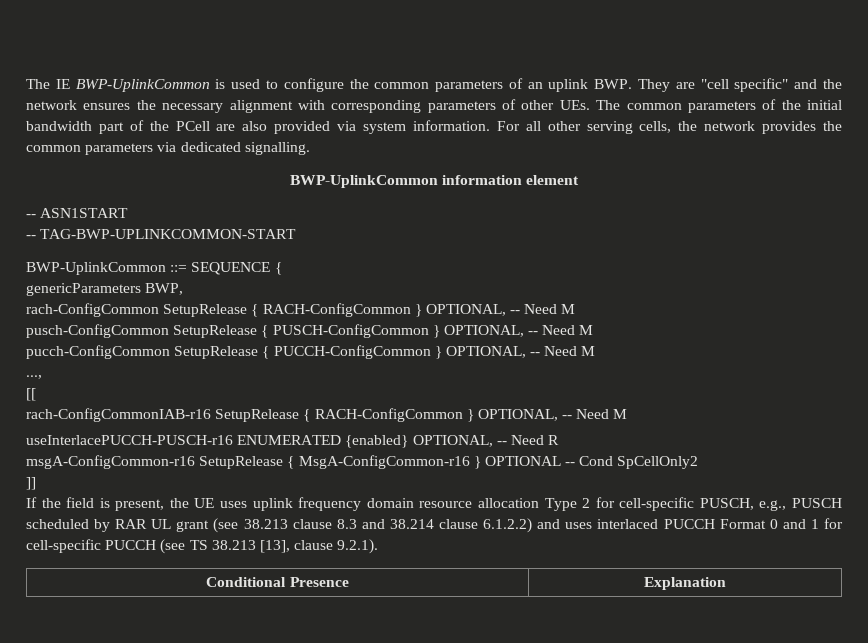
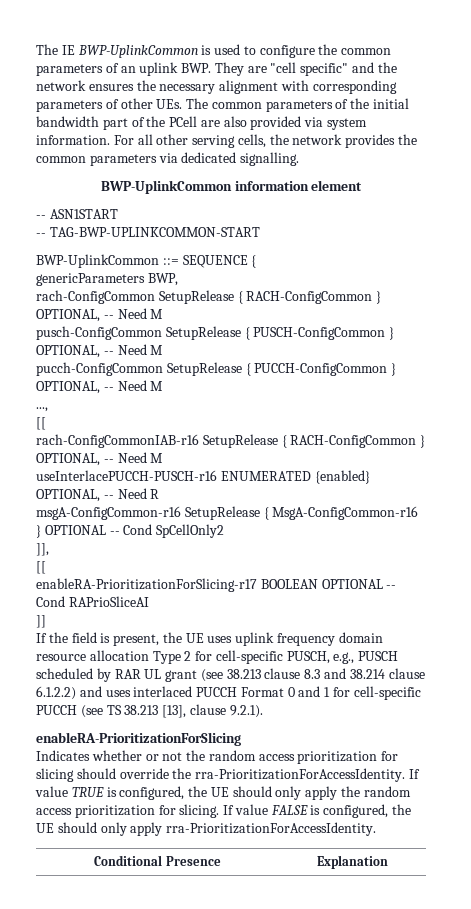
+ ]],
+ [[
+ enableRA-PrioritizationForSlicing-r17 BOOLEAN OPTIONAL -- Cond RAPrioSliceAI
+ enableRA-PrioritizationForSlicing
+ Indicates whether or not the random access prioritization for slicing should override the rra-PrioritizationForAccessIdentity. If value TRUE is configured, the UE should only apply the random access prioritization for slicing. If value FALSE is configured, the UE should only apply rra-PrioritizationForAccessIdentity.

